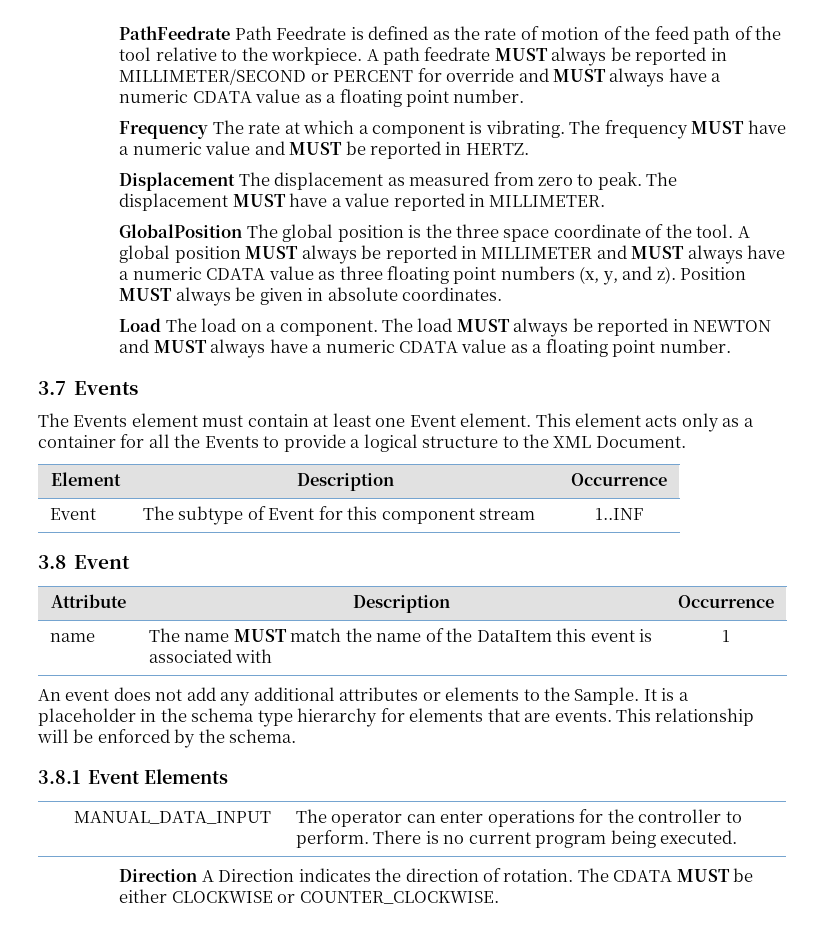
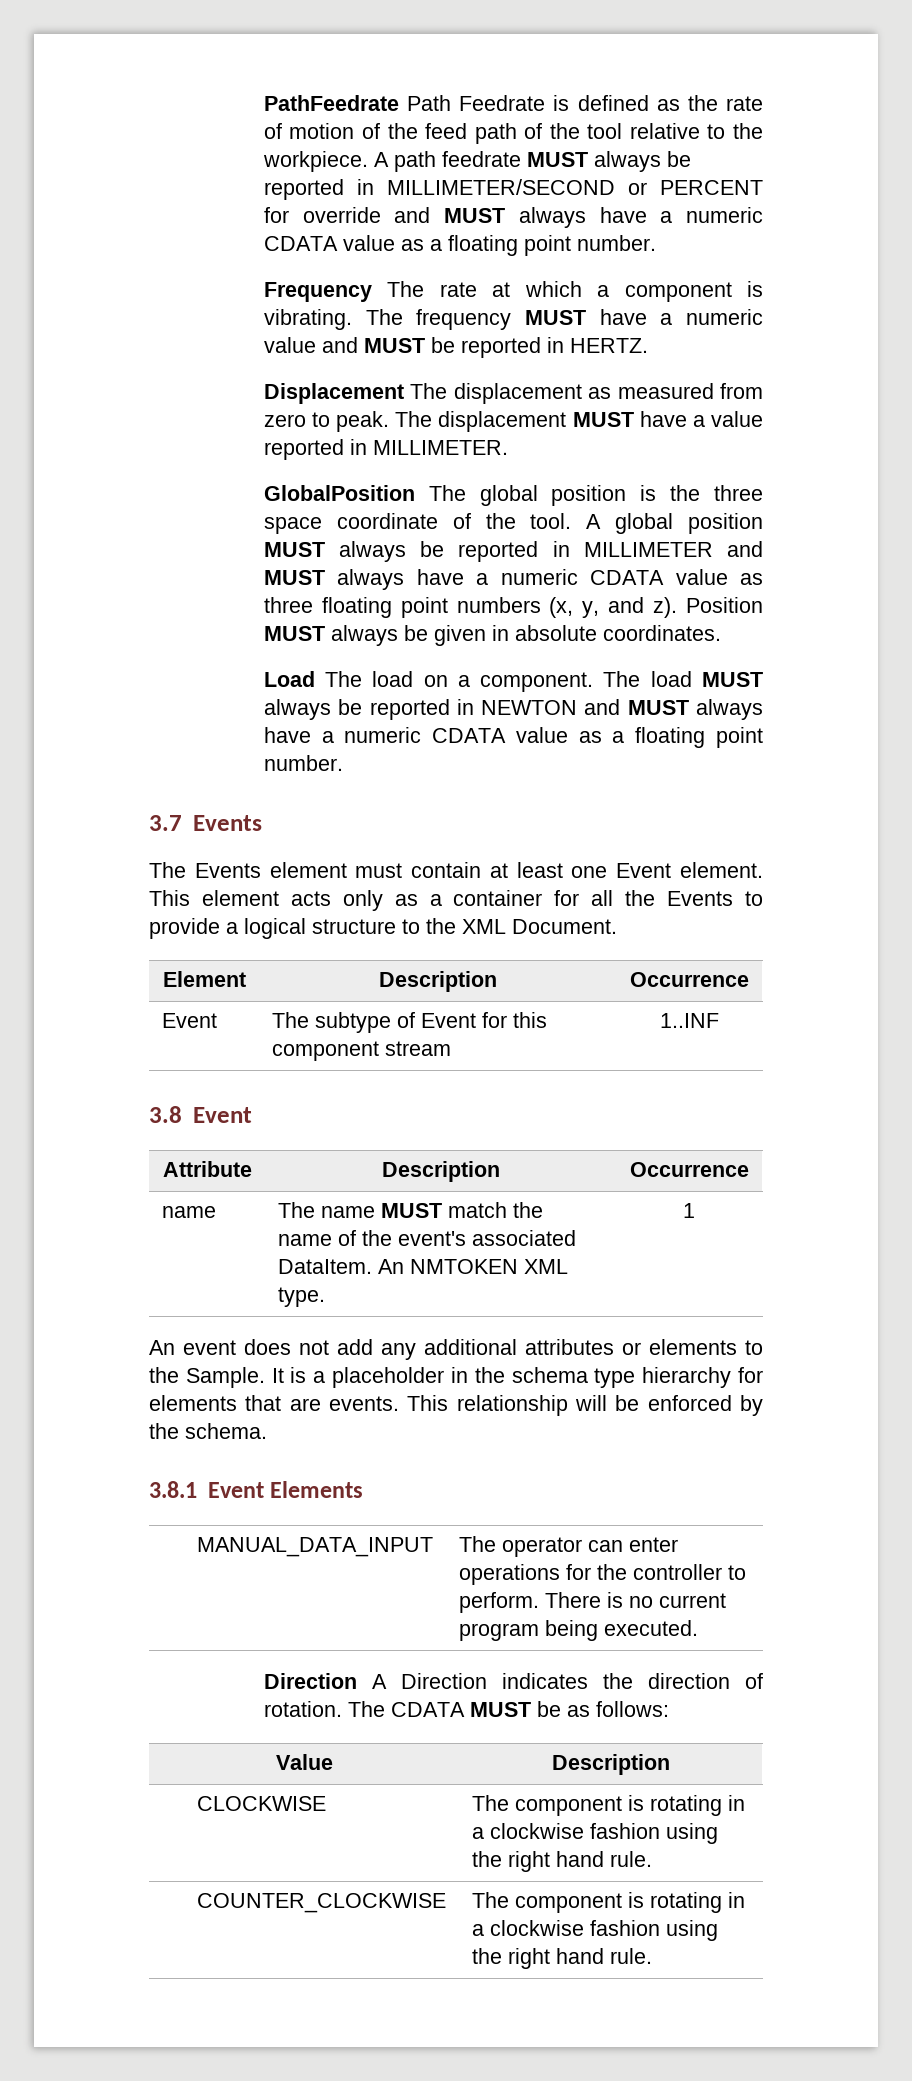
- name | The name MUST match the name of the DataItem this event is associated with | 1
+ name | The name MUST match the name of the event's associated DataItem. An NMTOKEN XML type. | 1
- The CDATA MUST be either CLOCKWISE or COUNTER_CLOCKWISE.
+ The CDATA MUST be as follows:
+ Value | Description
+ CLOCKWISE | The component is rotating in a clockwise fashion using the right hand rule.
+ COUNTER_CLOCKWISE | The component is rotating in a clockwise fashion using the right hand rule.

